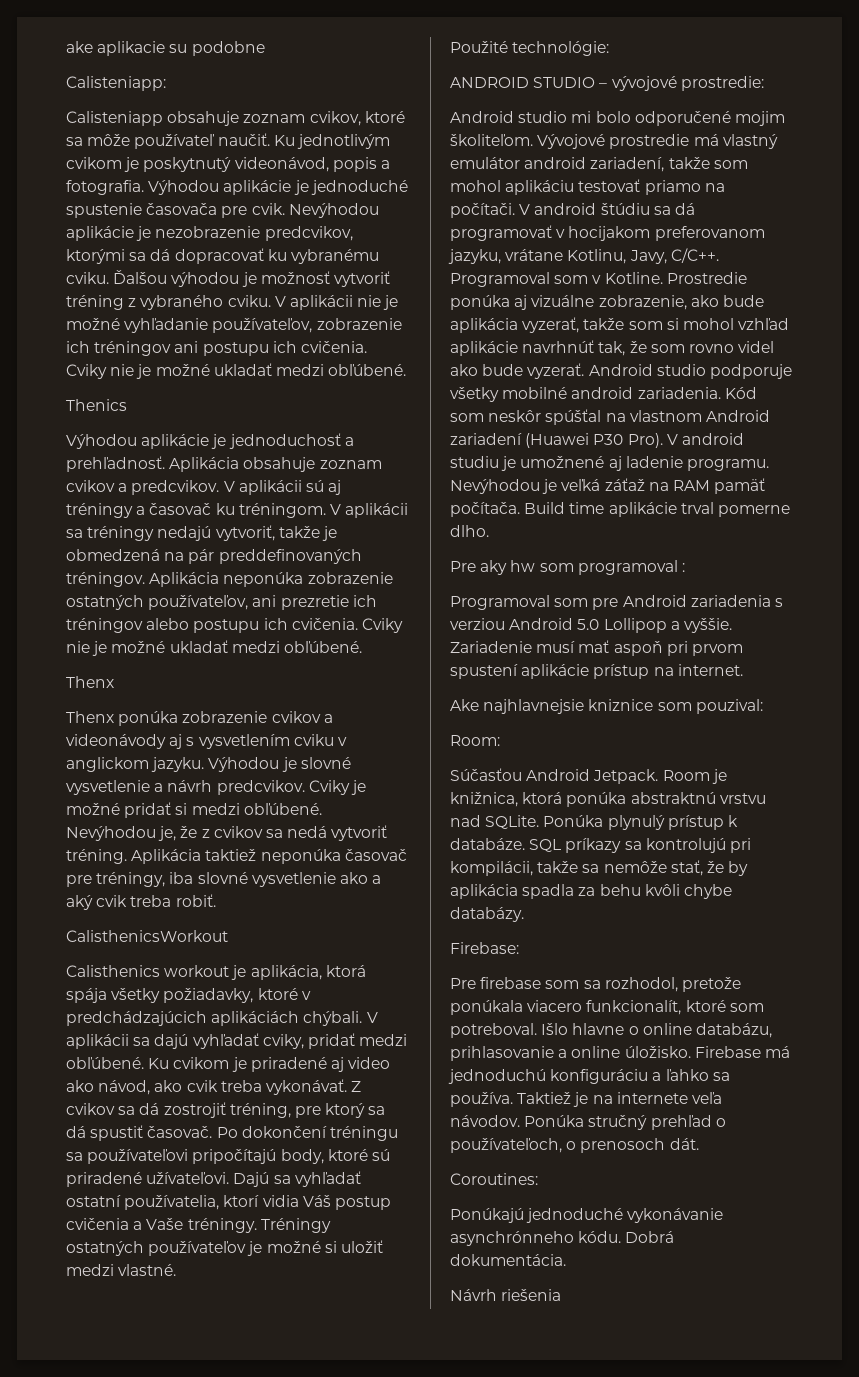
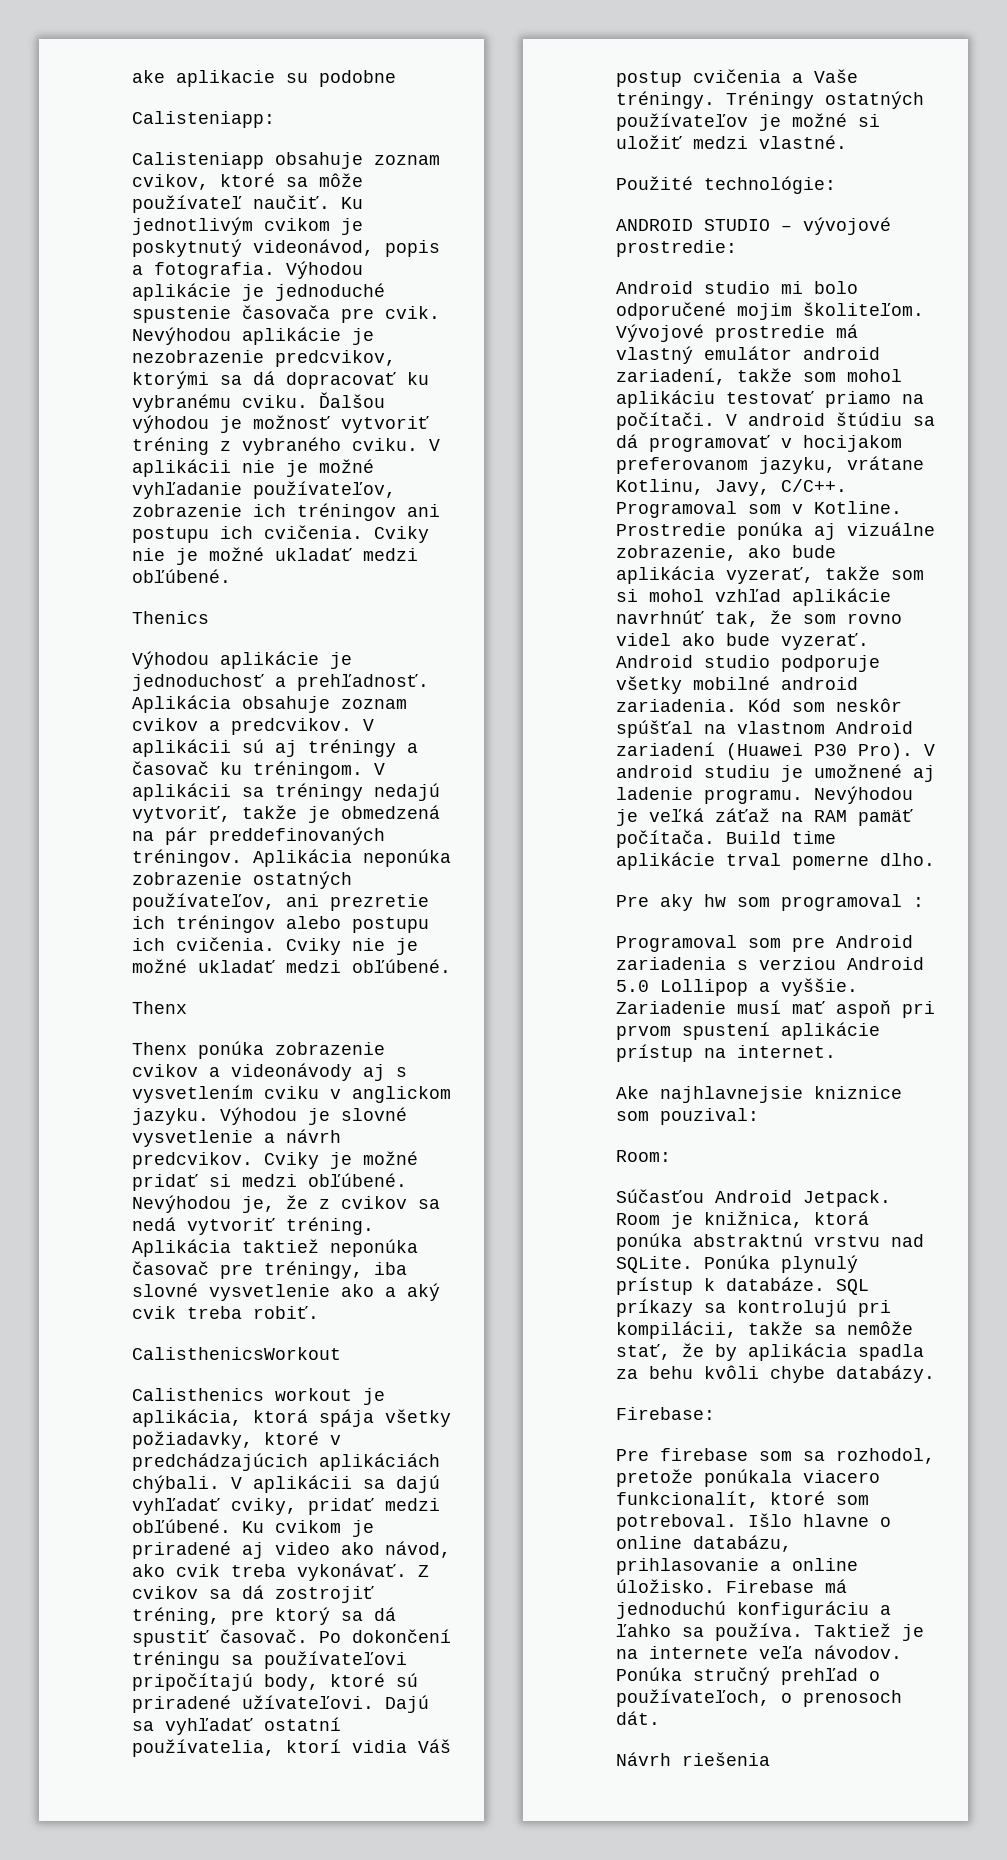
- Coroutines:
- Ponúkajú jednoduché vykonávanie asynchrónneho kódu. Dobrá dokumentácia.

